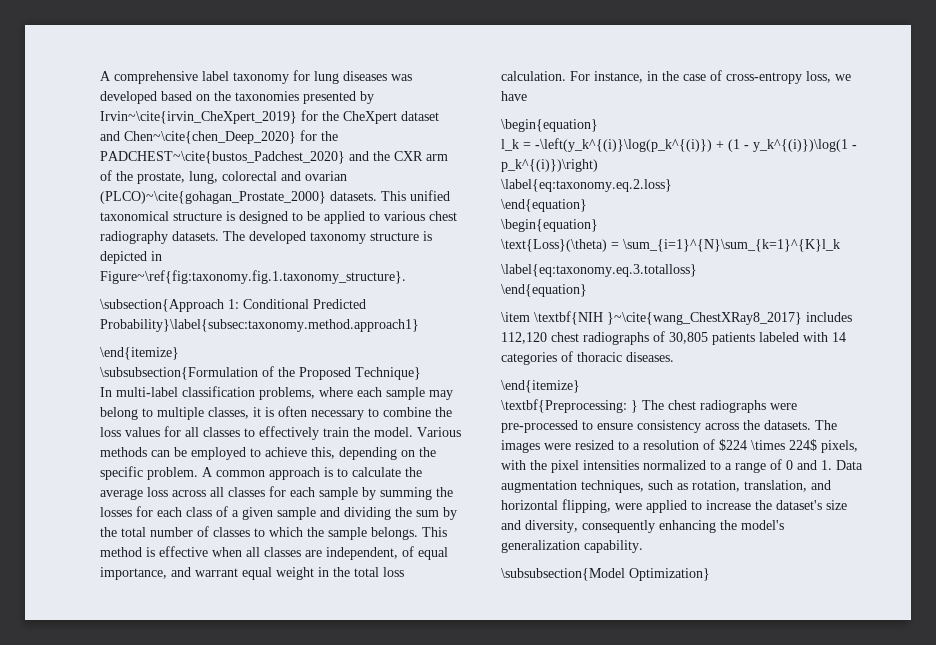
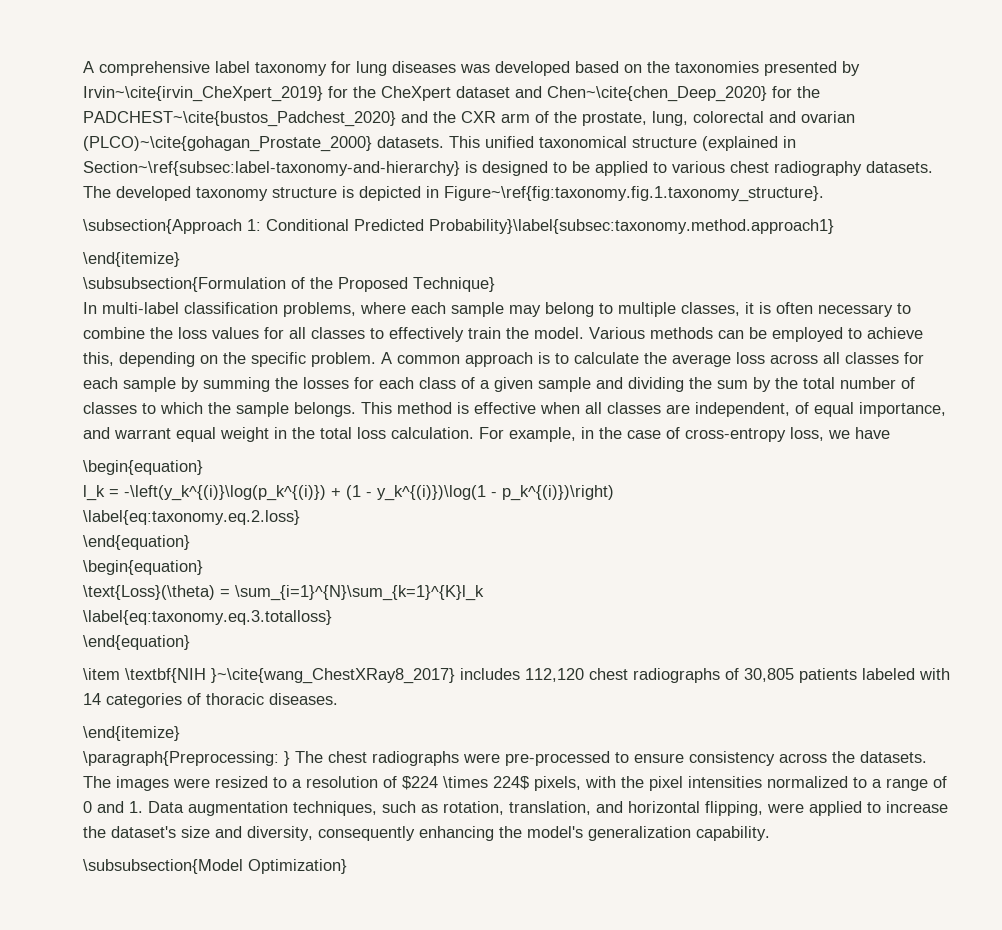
- This unified taxonomical structure is designed to be applied to various chest radiography datasets.
+ This unified taxonomical structure (explained in Section~\ref{subsec:label-taxonomy-and-hierarchy} is designed to be applied to various chest radiography datasets.
- For instance, in the case of cross-entropy loss, we have
+ For example, in the case of cross-entropy loss, we have
- \textbf{Preprocessing: } The chest radiographs were pre-processed to ensure consistency across the datasets.
+ \paragraph{Preprocessing: } The chest radiographs were pre-processed to ensure consistency across the datasets.

